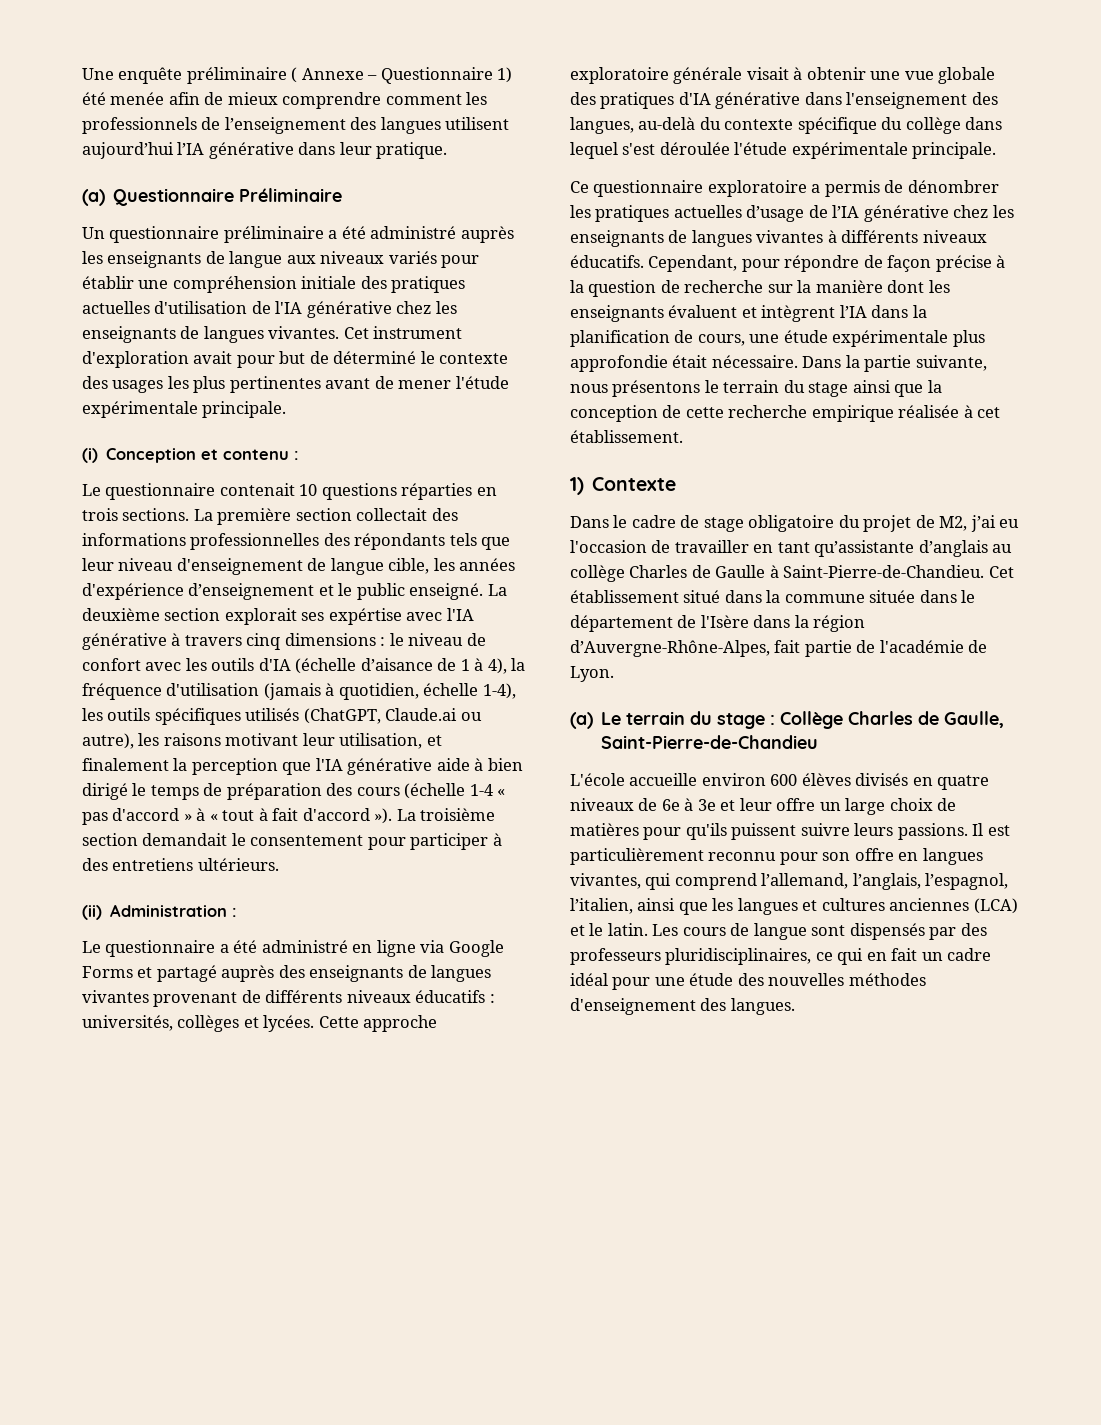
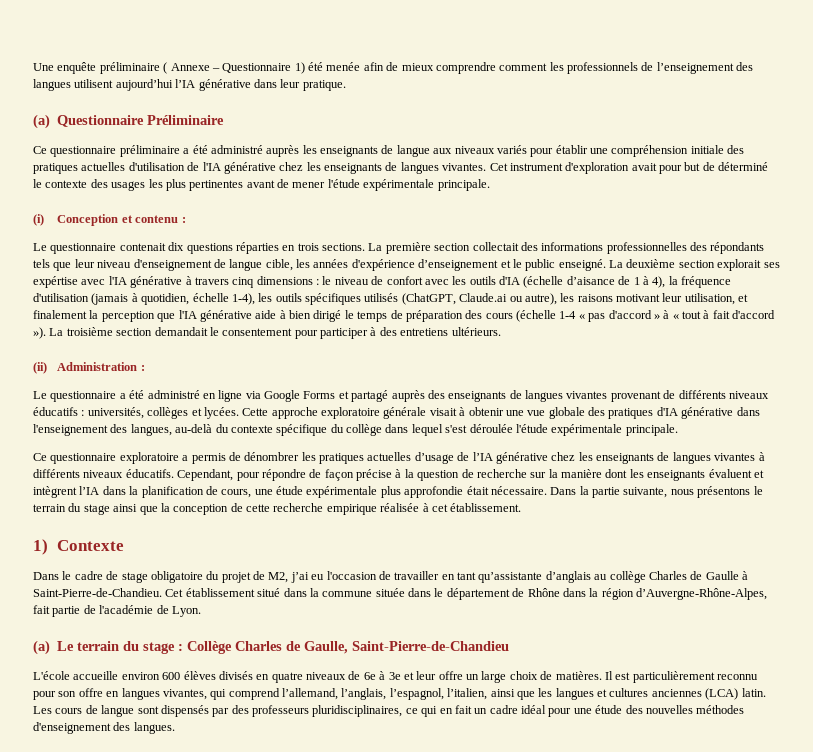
- Un questionnaire préliminaire a été administré auprès les enseignants de langue aux niveaux variés pour établir une compréhension initiale des pratiques actuelles d'utilisation de l'IA générative chez les enseignants de langues vivantes.
+ Ce questionnaire préliminaire a été administré auprès les enseignants de langue aux niveaux variés pour établir une compréhension initiale des pratiques actuelles d'utilisation de l'IA générative chez les enseignants de langues vivantes.
- Le questionnaire contenait 10 questions réparties en trois sections.
+ Le questionnaire contenait dix questions réparties en trois sections.
- Cet établissement situé dans la commune située dans le département de l'Isère dans la région d’Auvergne-Rhône-Alpes, fait partie de l'académie de Lyon.
+ Cet établissement situé dans la commune située dans le département de Rhône dans la région d’Auvergne-Rhône-Alpes, fait partie de l'académie de Lyon.
- L'école accueille environ 600 élèves divisés en quatre niveaux de 6e à 3e et leur offre un large choix de matières pour qu'ils puissent suivre leurs passions.
+ L'école accueille environ 600 élèves divisés en quatre niveaux de 6e à 3e et leur offre un large choix de matières.
- Il est particulièrement reconnu pour son offre en langues vivantes, qui comprend l’allemand, l’anglais, l’espagnol, l’italien, ainsi que les langues et cultures anciennes (LCA) et le latin.
+ Il est particulièrement reconnu pour son offre en langues vivantes, qui comprend l’allemand, l’anglais, l’espagnol, l’italien, ainsi que les langues et cultures anciennes (LCA) latin.

